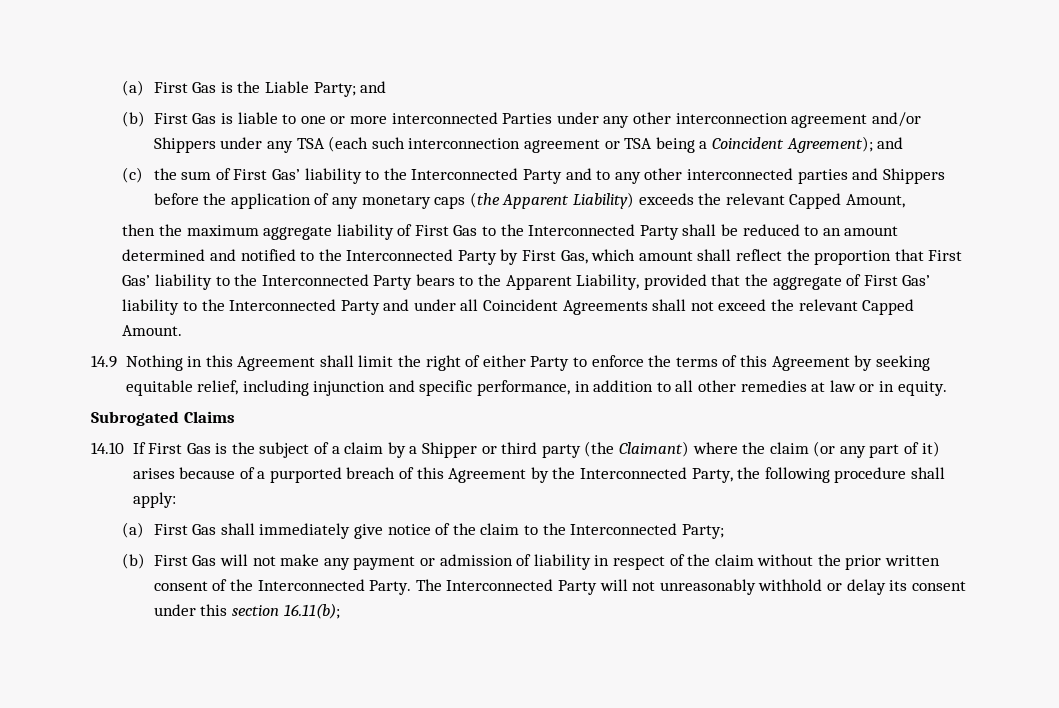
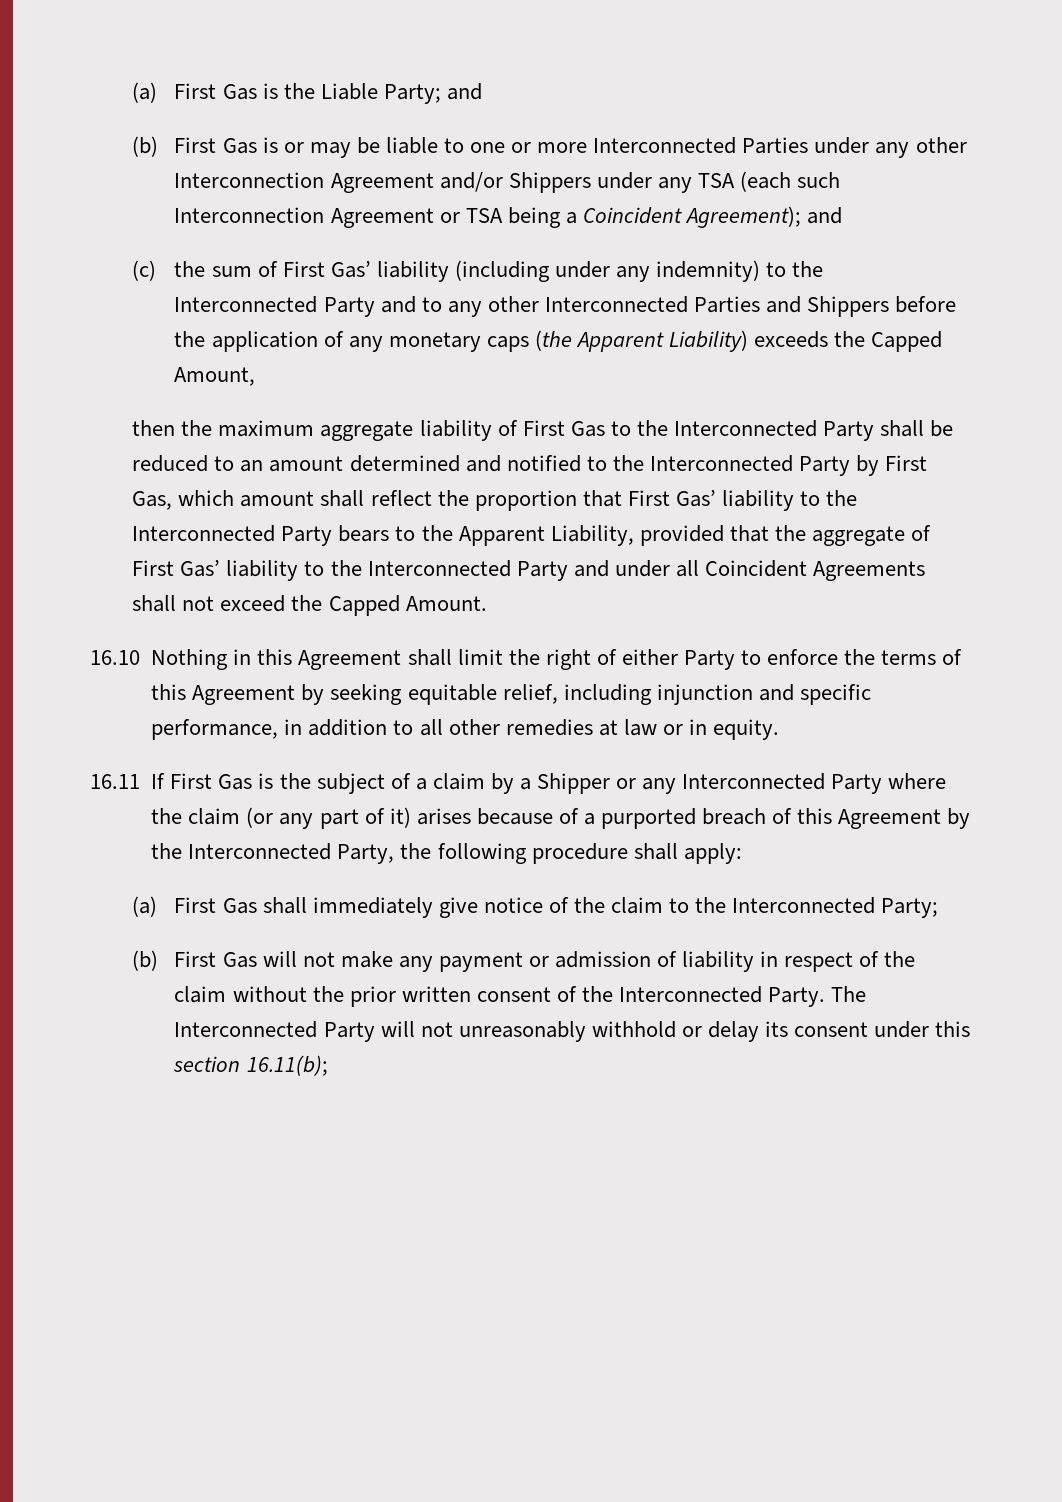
- (b) First Gas is liable to one or more interconnected Parties under any other interconnection agreement and/or Shippers under any TSA (each such interconnection agreement or TSA being a Coincident Agreement); and
+ (b) First Gas is or may be liable to one or more Interconnected Parties under any other Interconnection Agreement and/or Shippers under any TSA (each such Interconnection Agreement or TSA being a Coincident Agreement); and
- (c) the sum of First Gas’ liability to the Interconnected Party and to any other interconnected parties and Shippers before the application of any monetary caps (the Apparent Liability) exceeds the relevant Capped Amount,
+ (c) the sum of First Gas’ liability (including under any indemnity) to the Interconnected Party and to any other Interconnected Parties and Shippers before the application of any monetary caps (the Apparent Liability) exceeds the Capped Amount,
- then the maximum aggregate liability of First Gas to the Interconnected Party shall be reduced to an amount determined and notified to the Interconnected Party by First Gas, which amount shall reflect the proportion that First Gas’ liability to the Interconnected Party bears to the Apparent Liability, provided that the aggregate of First Gas’ liability to the Interconnected Party and under all Coincident Agreements shall not exceed the relevant Capped Amount.
+ then the maximum aggregate liability of First Gas to the Interconnected Party shall be reduced to an amount determined and notified to the Interconnected Party by First Gas, which amount shall reflect the proportion that First Gas’ liability to the Interconnected Party bears to the Apparent Liability, provided that the aggregate of First Gas’ liability to the Interconnected Party and under all Coincident Agreements shall not exceed the Capped Amount.
- 14.9 Nothing in this Agreement shall limit the right of either Party to enforce the terms of this Agreement by seeking equitable relief, including injunction and specific performance, in addition to all other remedies at law or in equity.
+ 16.10 Nothing in this Agreement shall limit the right of either Party to enforce the terms of this Agreement by seeking equitable relief, including injunction and specific performance, in addition to all other remedies at law or in equity.
- Subrogated Claims
- 14.10 If First Gas is the subject of a claim by a Shipper or third party (the Claimant) where the claim (or any part of it) arises because of a purported breach of this Agreement by the Interconnected Party, the following procedure shall apply:
+ 16.11 If First Gas is the subject of a claim by a Shipper or any Interconnected Party where the claim (or any part of it) arises because of a purported breach of this Agreement by the Interconnected Party, the following procedure shall apply:

